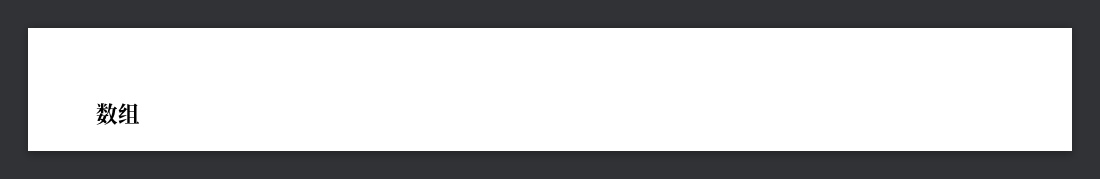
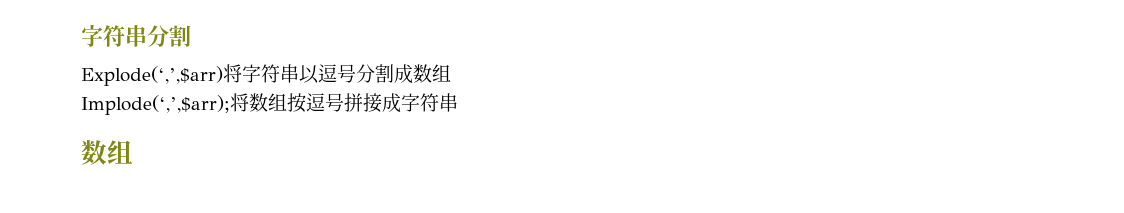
+ 字符串分割
+ Explode(‘,’,$arr)将字符串以逗号分割成数组
+ Implode(‘,’,$arr);将数组按逗号拼接成字符串

